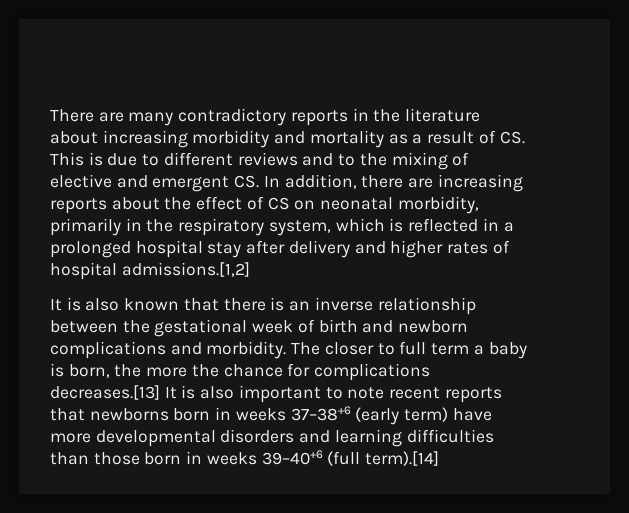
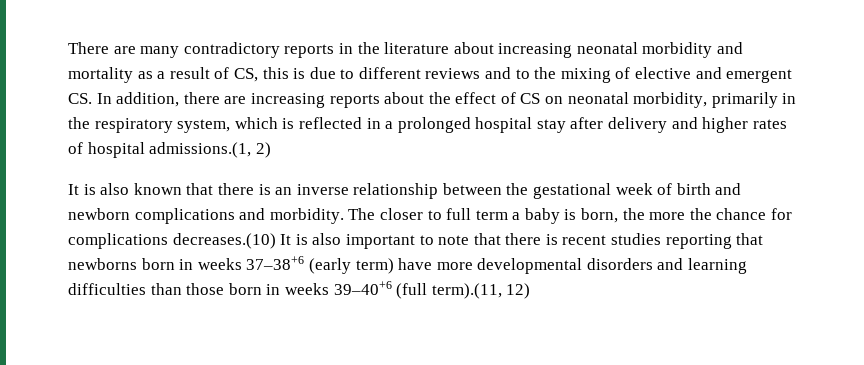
- There are many contradictory reports in the literature about increasing morbidity and mortality as a result of CS. This is due to different reviews and to the mixing of elective and emergent CS. In addition, there are increasing reports about the effect of CS on neonatal morbidity, primarily in the respiratory system, which is reflected in a prolonged hospital stay after delivery and higher rates of hospital admissions.[1,2]
+ There are many contradictory reports in the literature about increasing neonatal morbidity and mortality as a result of CS, this is due to different reviews and to the mixing of elective and emergent CS. In addition, there are increasing reports about the effect of CS on neonatal morbidity, primarily in the respiratory system, which is reflected in a prolonged hospital stay after delivery and higher rates of hospital admissions.(1, 2)
- The closer to full term a baby is born, the more the chance for complications decreases.[13] It is also important to note recent reports that newborns born in weeks 37–38+6 (early term) have more developmental disorders and learning difficulties than those born in weeks 39–40+6 (full term).[14]
+ The closer to full term a baby is born, the more the chance for complications decreases.(10) It is also important to note that there is recent studies reporting that newborns born in weeks 37–38+6 (early term) have more developmental disorders and learning difficulties than those born in weeks 39–40+6 (full term).(11, 12)

